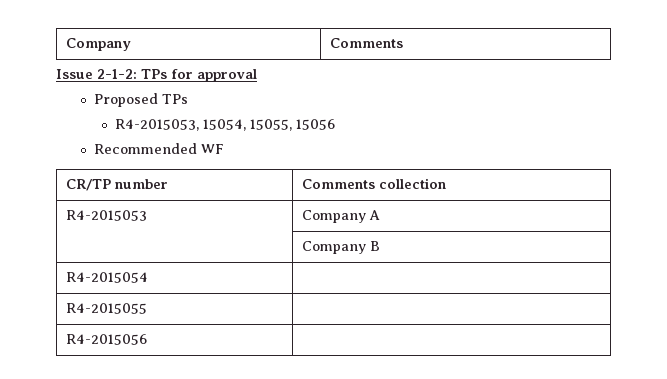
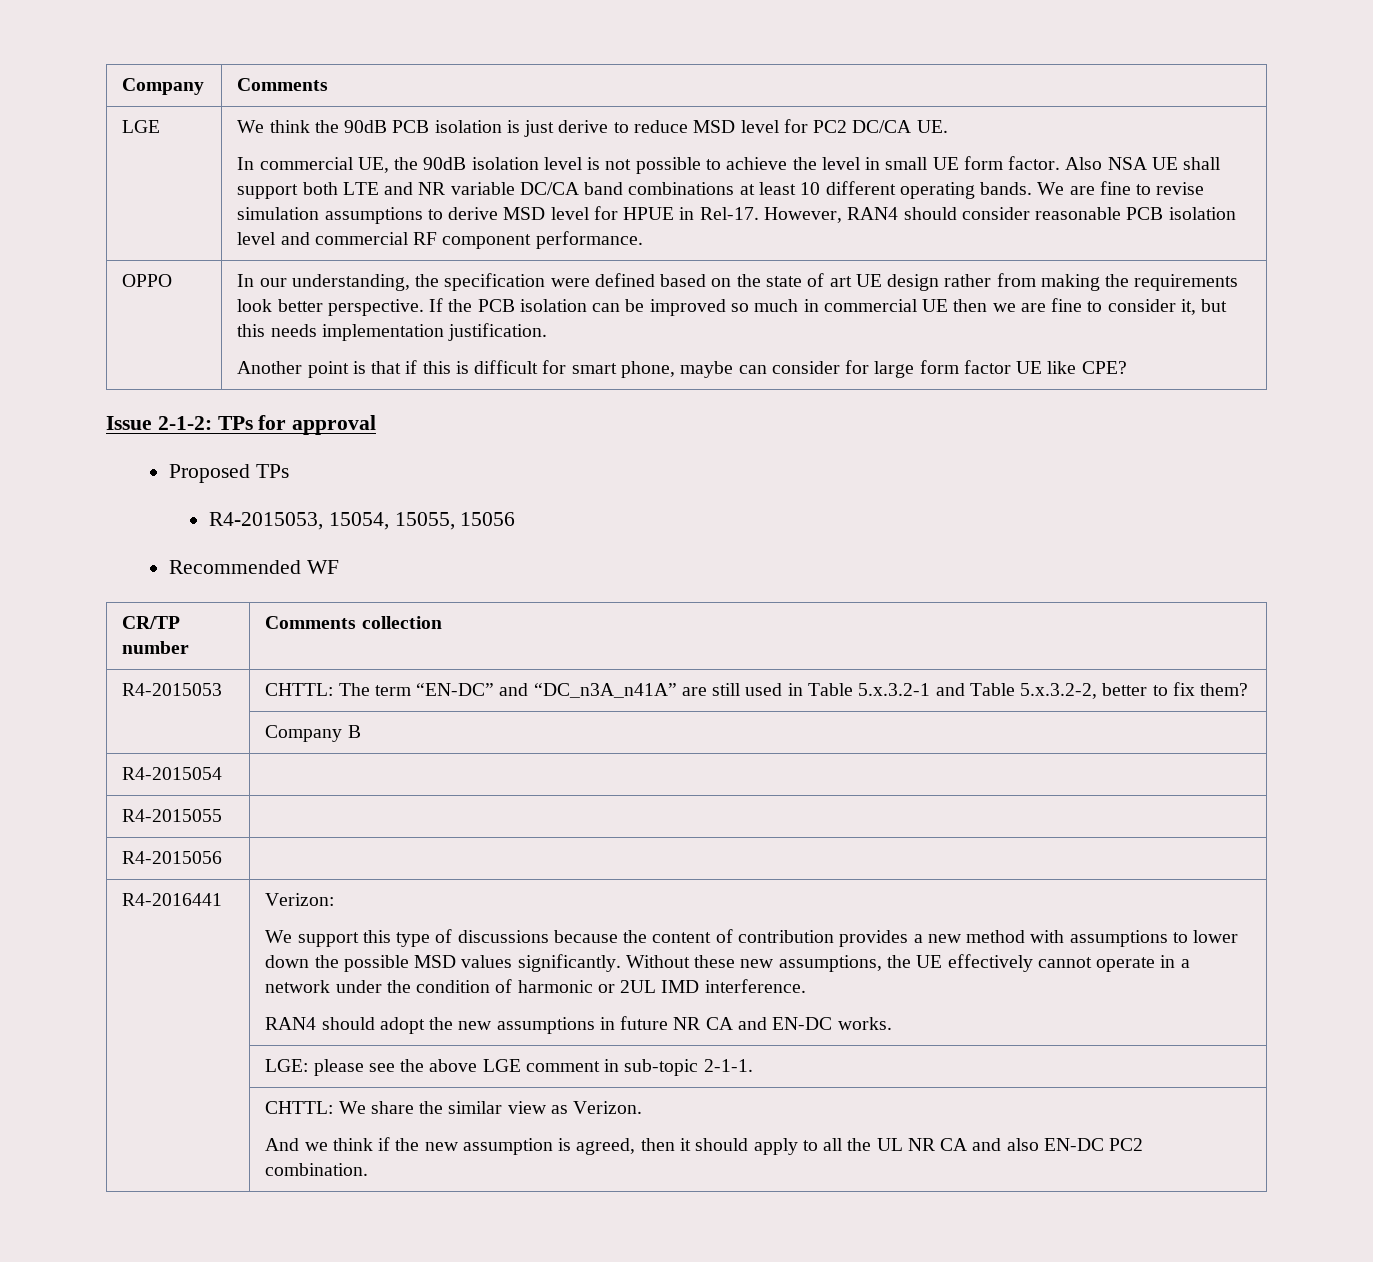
+ LGE | We think the 90dB PCB isolation is just derive to reduce MSD level for PC2 DC/CA UE.
+ In commercial UE, the 90dB isolation level is not possible to achieve the level in small UE form factor. Also NSA UE shall support both LTE and NR variable DC/CA band combinations at least 10 different operating bands. We are fine to revise simulation assumptions to derive MSD level for HPUE in Rel-17. However, RAN4 should consider reasonable PCB isolation level and commercial RF component performance.
+ OPPO | In our understanding, the specification were defined based on the state of art UE design rather from making the requirements look better perspective. If the PCB isolation can be improved so much in commercial UE then we are fine to consider it, but this needs implementation justification.
+ Another point is that if this is difficult for smart phone, maybe can consider for large form factor UE like CPE?
- R4-2015053 | Company A
+ R4-2015053 | CHTTL: The term “EN-DC” and “DC_n3A_n41A” are still used in Table 5.x.3.2-1 and Table 5.x.3.2-2, better to fix them?
+ R4-2016441 | Verizon:
+ We support this type of discussions because the content of contribution provides a new method with assumptions to lower down the possible MSD values significantly. Without these new assumptions, the UE effectively cannot operate in a network under the condition of harmonic or 2UL IMD interference.
+ RAN4 should adopt the new assumptions in future NR CA and EN-DC works.
+ | LGE: please see the above LGE comment in sub-topic 2-1-1.
+ | CHTTL: We share the similar view as Verizon.
+ And we think if the new assumption is agreed, then it should apply to all the UL NR CA and also EN-DC PC2 combination.

